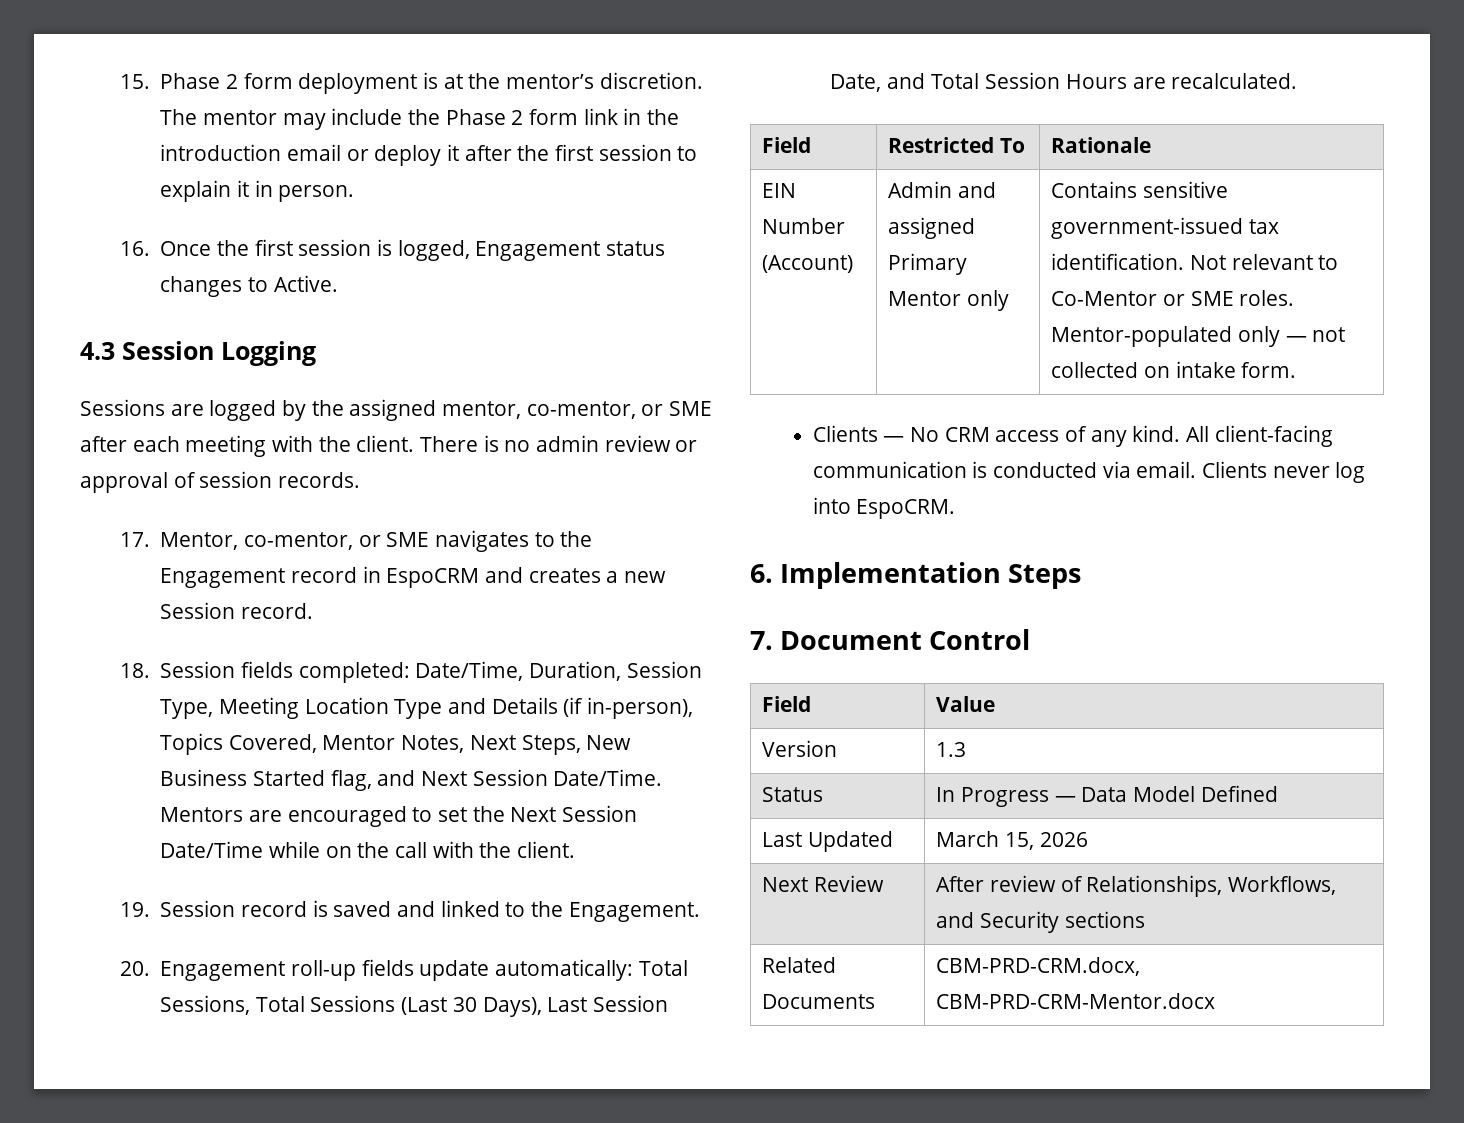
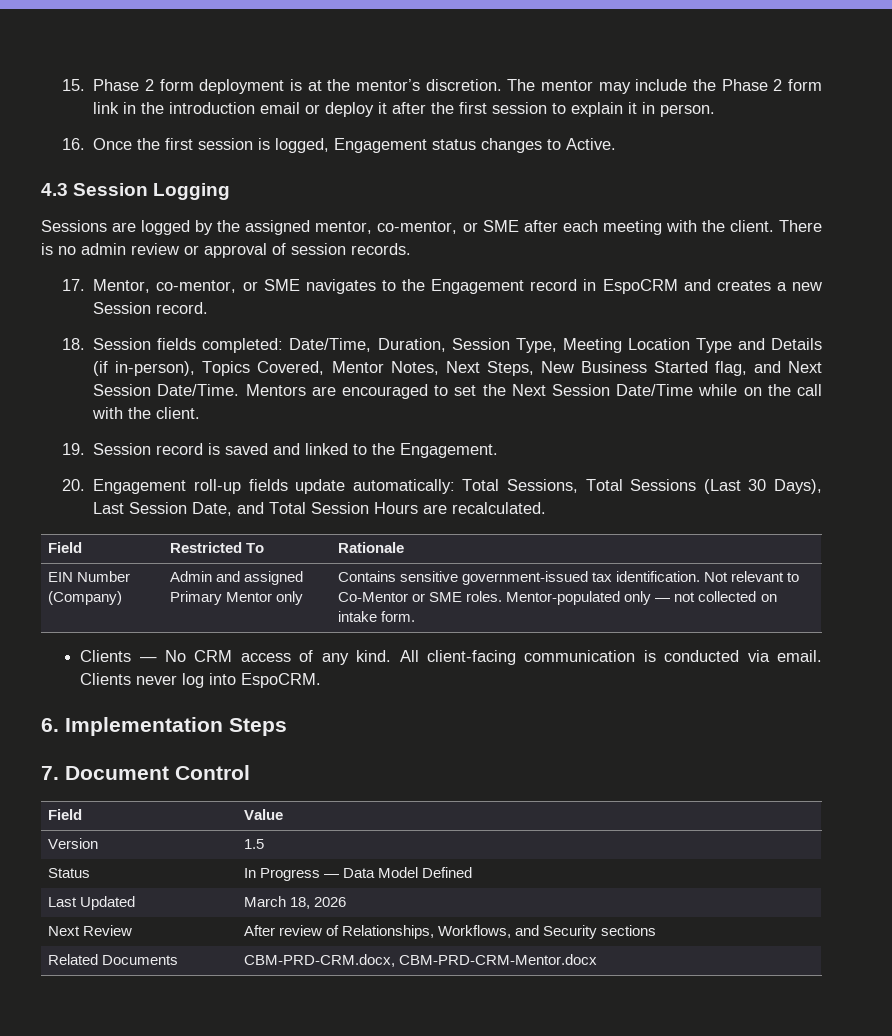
- EIN Number (Account) | Admin and assigned Primary Mentor only | Contains sensitive government-issued tax identification. Not relevant to Co-Mentor or SME roles. Mentor-populated only — not collected on intake form.
+ EIN Number (Company) | Admin and assigned Primary Mentor only | Contains sensitive government-issued tax identification. Not relevant to Co-Mentor or SME roles. Mentor-populated only — not collected on intake form.
- Version | 1.3
+ Version | 1.5
- Last Updated | March 15, 2026
+ Last Updated | March 18, 2026

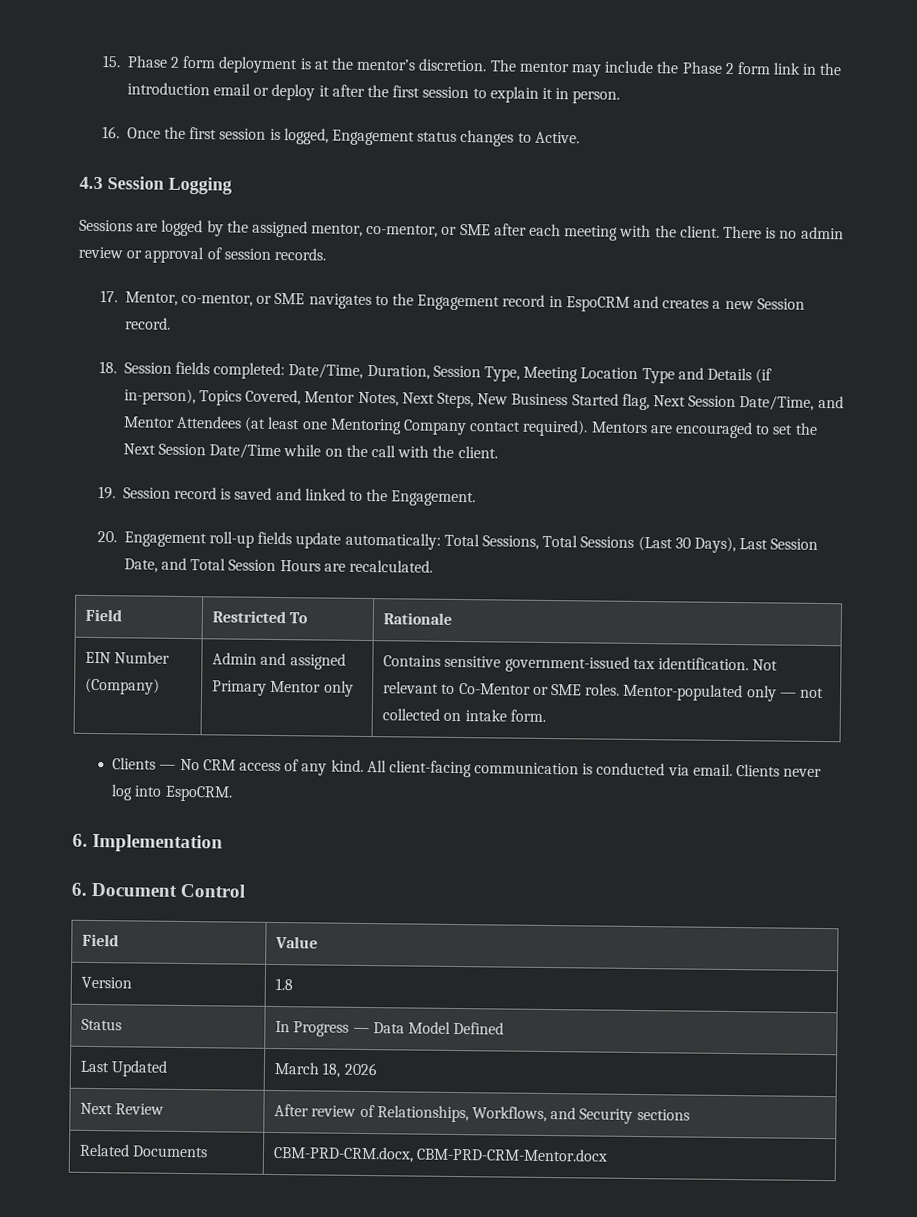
- 18. Session fields completed: Date/Time, Duration, Session Type, Meeting Location Type and Details (if in-person), Topics Covered, Mentor Notes, Next Steps, New Business Started flag, and Next Session Date/Time.
+ 18. Session fields completed: Date/Time, Duration, Session Type, Meeting Location Type and Details (if in-person), Topics Covered, Mentor Notes, Next Steps, New Business Started flag, Next Session Date/Time, and Mentor Attendees (at least one Mentoring Company contact required).
- 6. Implementation Steps
- 7. Document Control
+ 6. Implementation
+ 6. Document Control
- Version | 1.5
+ Version | 1.8

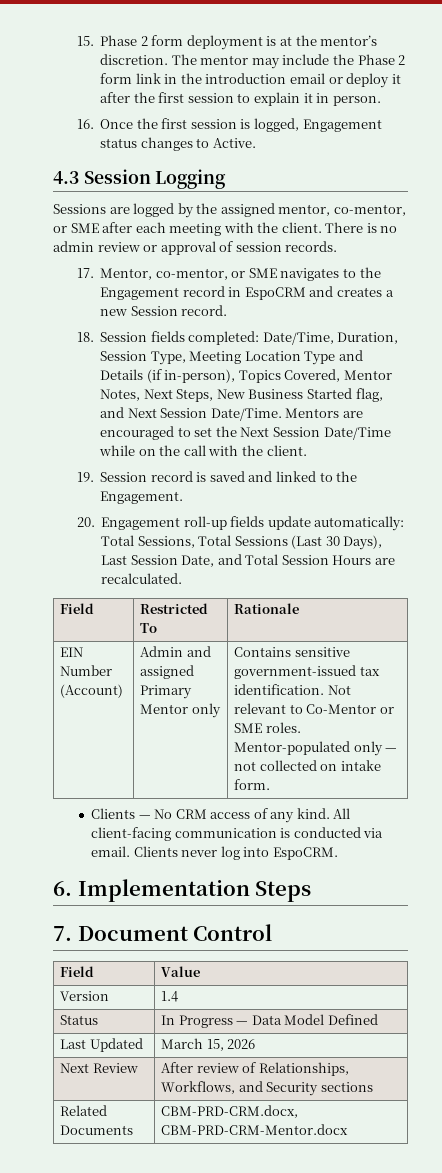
- 18. Session fields completed: Date/Time, Duration, Session Type, Meeting Location Type and Details (if in-person), Topics Covered, Mentor Notes, Next Steps, New Business Started flag, Next Session Date/Time, and Mentor Attendees (at least one Mentoring Company contact required).
+ 18. Session fields completed: Date/Time, Duration, Session Type, Meeting Location Type and Details (if in-person), Topics Covered, Mentor Notes, Next Steps, New Business Started flag, and Next Session Date/Time.
- EIN Number (Company) | Admin and assigned Primary Mentor only | Contains sensitive government-issued tax identification. Not relevant to Co-Mentor or SME roles. Mentor-populated only — not collected on intake form.
+ EIN Number (Account) | Admin and assigned Primary Mentor only | Contains sensitive government-issued tax identification. Not relevant to Co-Mentor or SME roles. Mentor-populated only — not collected on intake form.
- 6. Implementation
- 6. Document Control
+ 6. Implementation Steps
+ 7. Document Control
- Version | 1.8
+ Version | 1.4
- Last Updated | March 18, 2026
+ Last Updated | March 15, 2026

